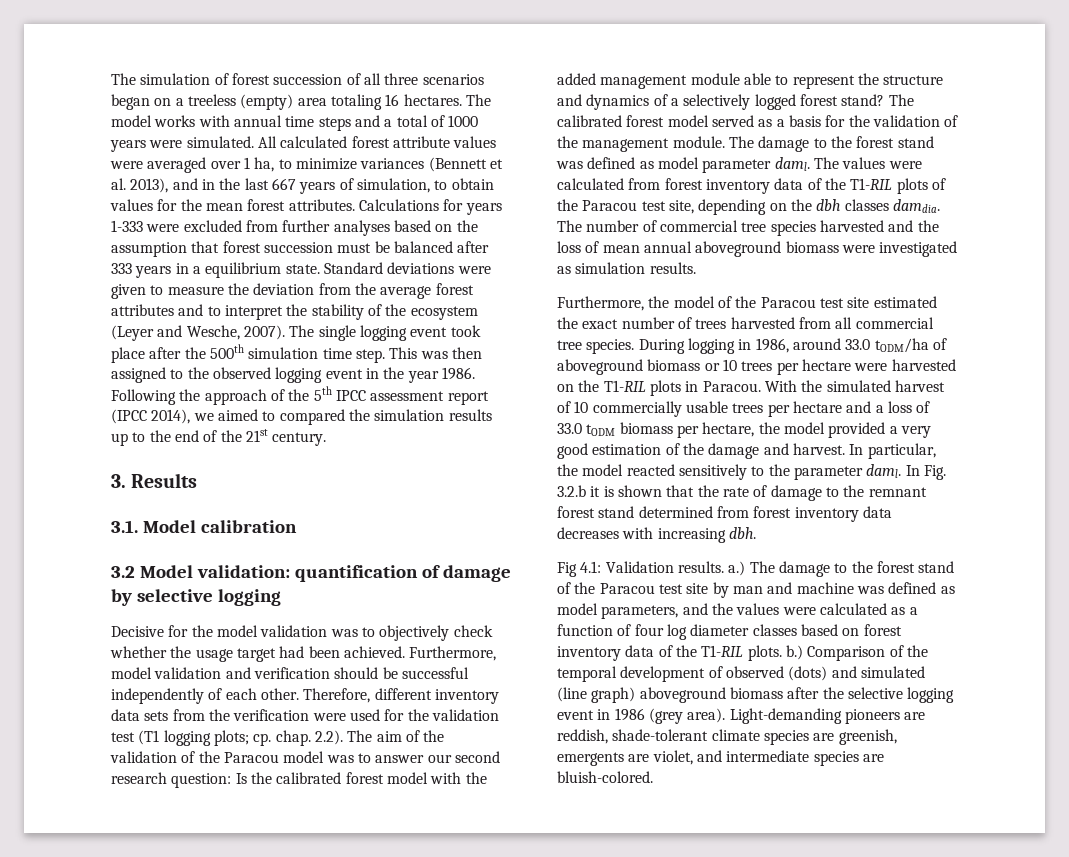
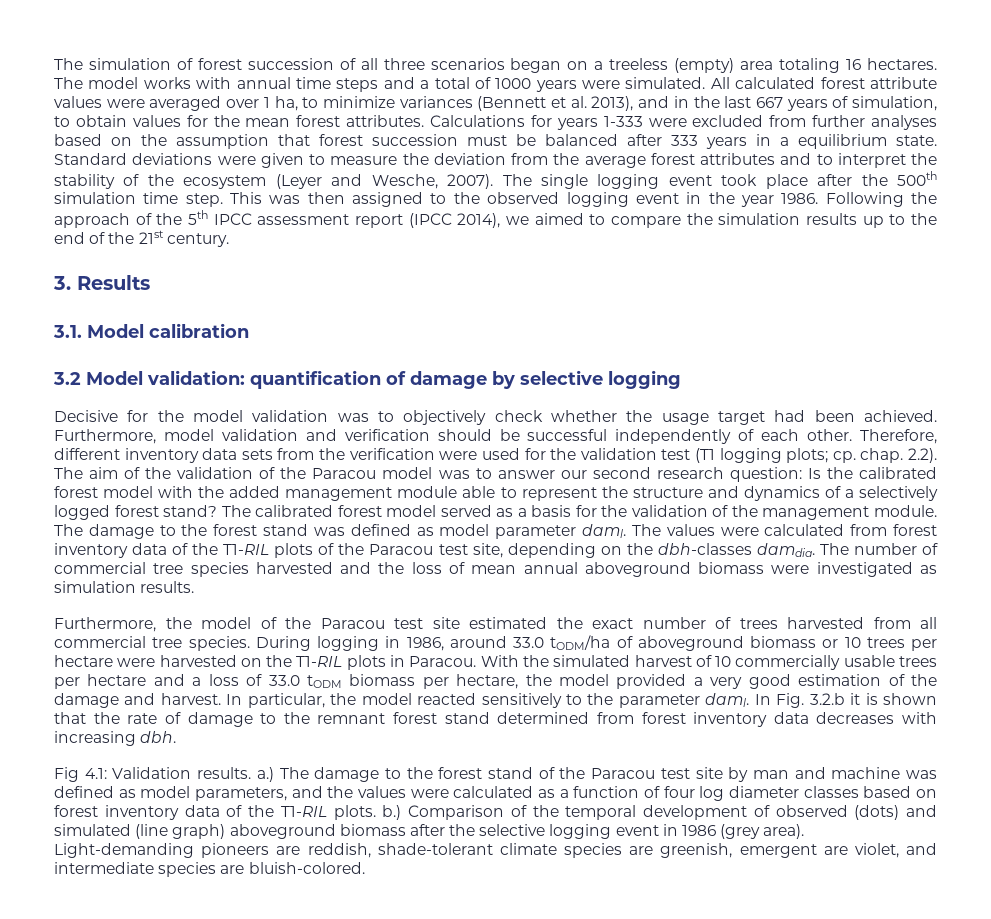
- Following the approach of the 5th IPCC assessment report (IPCC 2014), we aimed to compared the simulation results up to the end of the 21st century.
+ Following the approach of the 5th IPCC assessment report (IPCC 2014), we aimed to compare the simulation results up to the end of the 21st century.
- The values were calculated from forest inventory data of the T1-RIL plots of the Paracou test site, depending on the dbh classes damdia.
+ The values were calculated from forest inventory data of the T1-RIL plots of the Paracou test site, depending on the dbh-classes damdia.
- Light-demanding pioneers are reddish, shade-tolerant climate species are greenish, emergents are violet, and intermediate species are bluish-colored.
+ Light-demanding pioneers are reddish, shade-tolerant climate species are greenish, emergent are violet, and intermediate species are bluish-colored.

